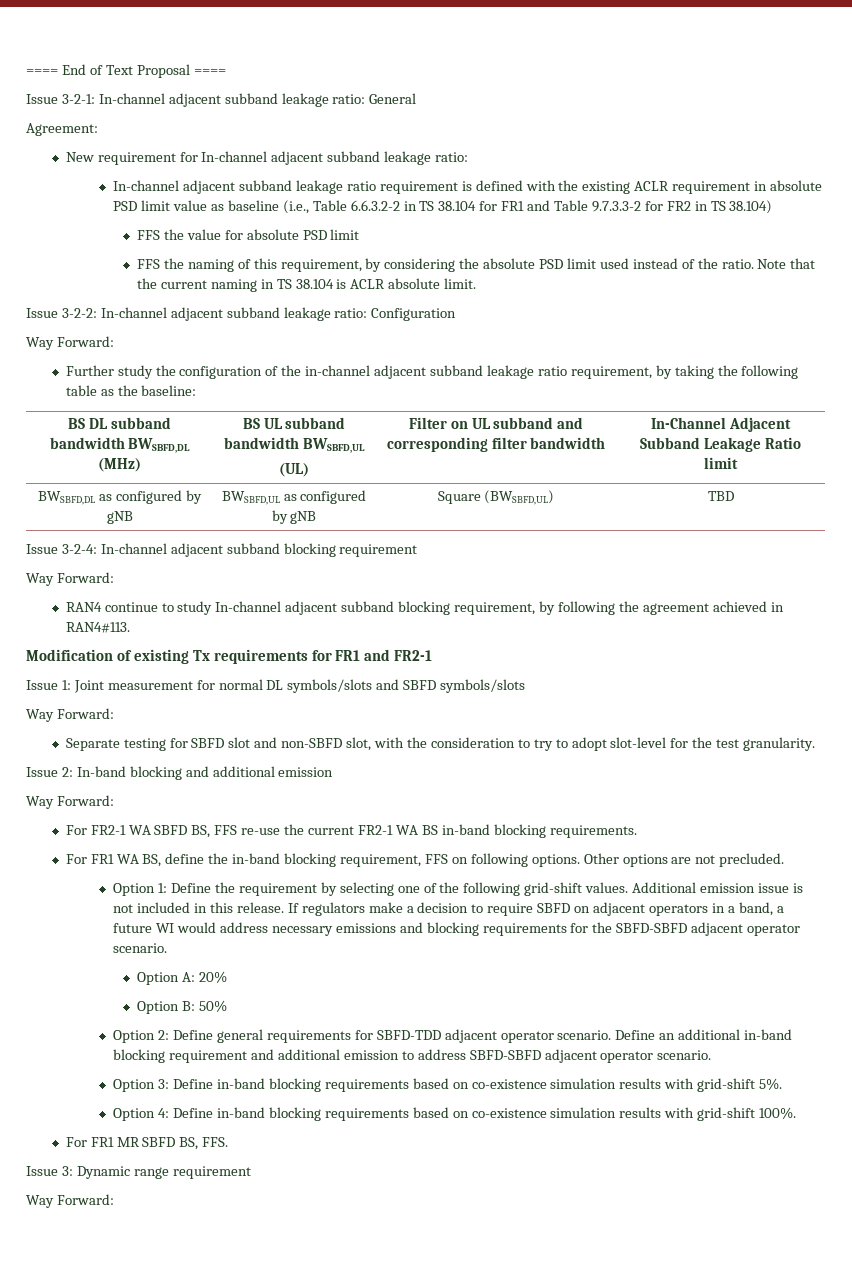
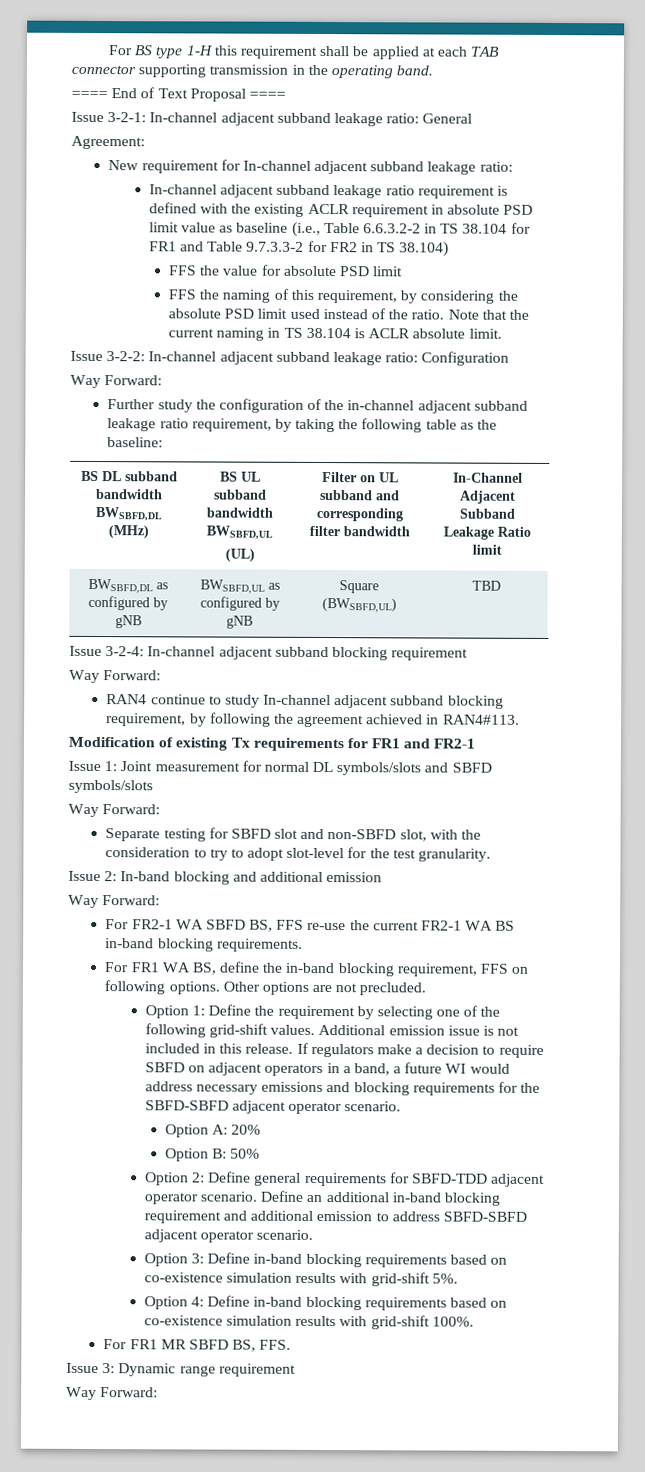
+ For BS type 1-H this requirement shall be applied at each TAB connector supporting transmission in the operating band.

